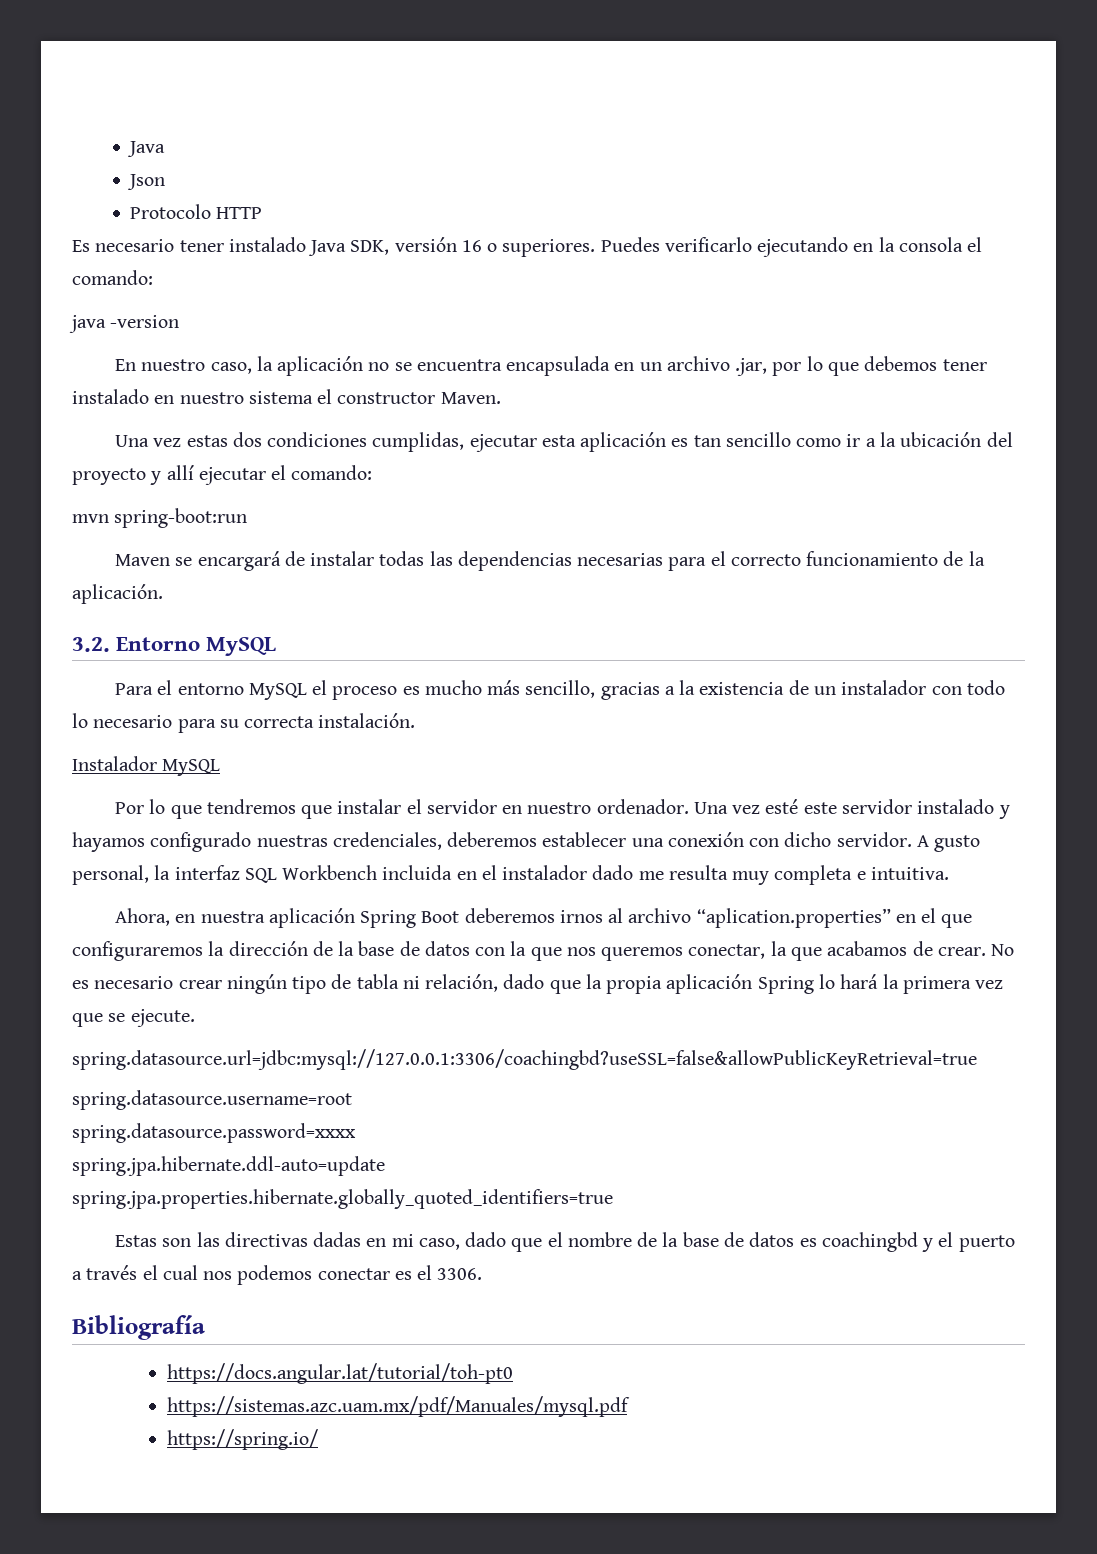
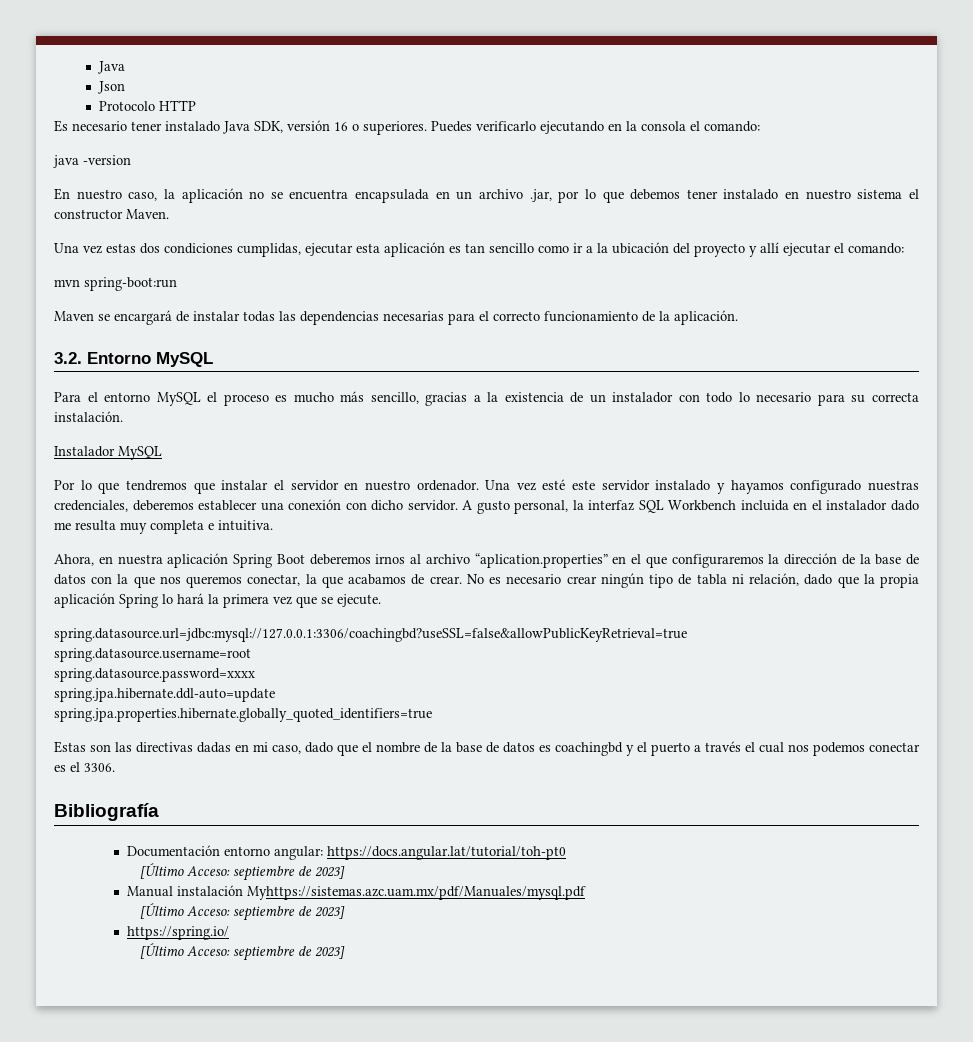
- https://docs.angular.lat/tutorial/toh-pt0
- https://sistemas.azc.uam.mx/pdf/Manuales/mysql.pdf
+ Documentación entorno angular: https://docs.angular.lat/tutorial/toh-pt0
+ [Último Acceso: septiembre de 2023]
+ Manual instalación Myhttps://sistemas.azc.uam.mx/pdf/Manuales/mysql.pdf
+ [Último Acceso: septiembre de 2023]
  https://spring.io/
+ [Último Acceso: septiembre de 2023]

